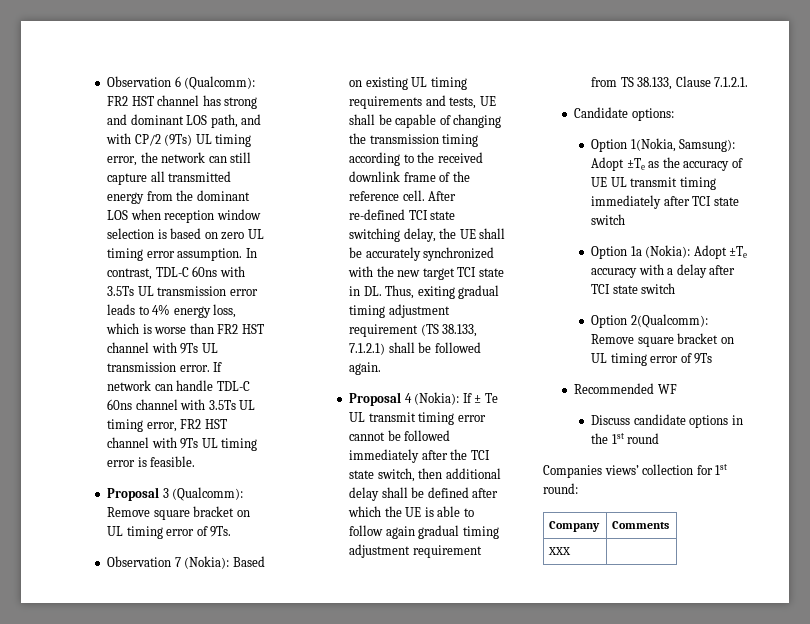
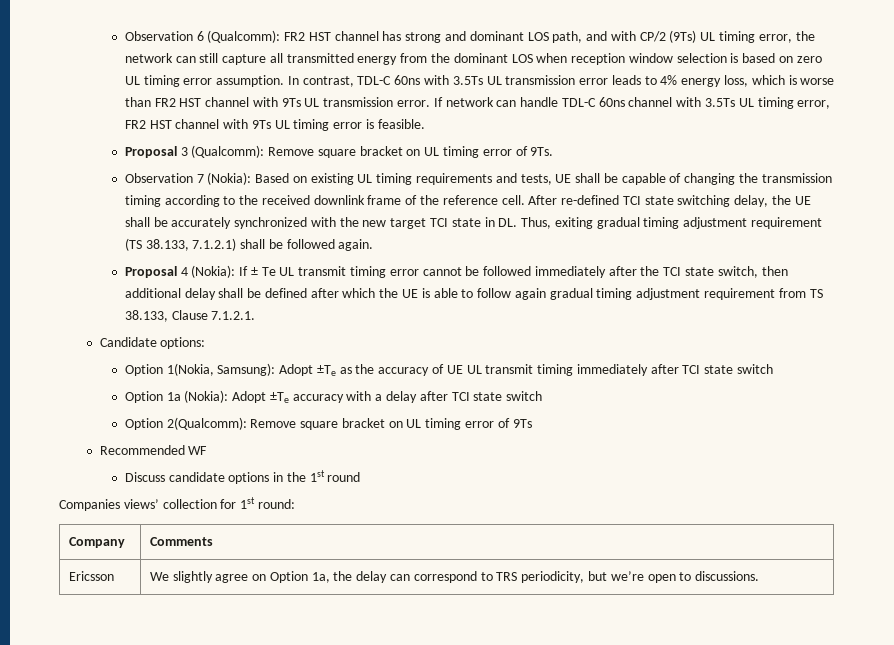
- XXX |
+ Ericsson | We slightly agree on Option 1a, the delay can correspond to TRS periodicity, but we’re open to discussions.

